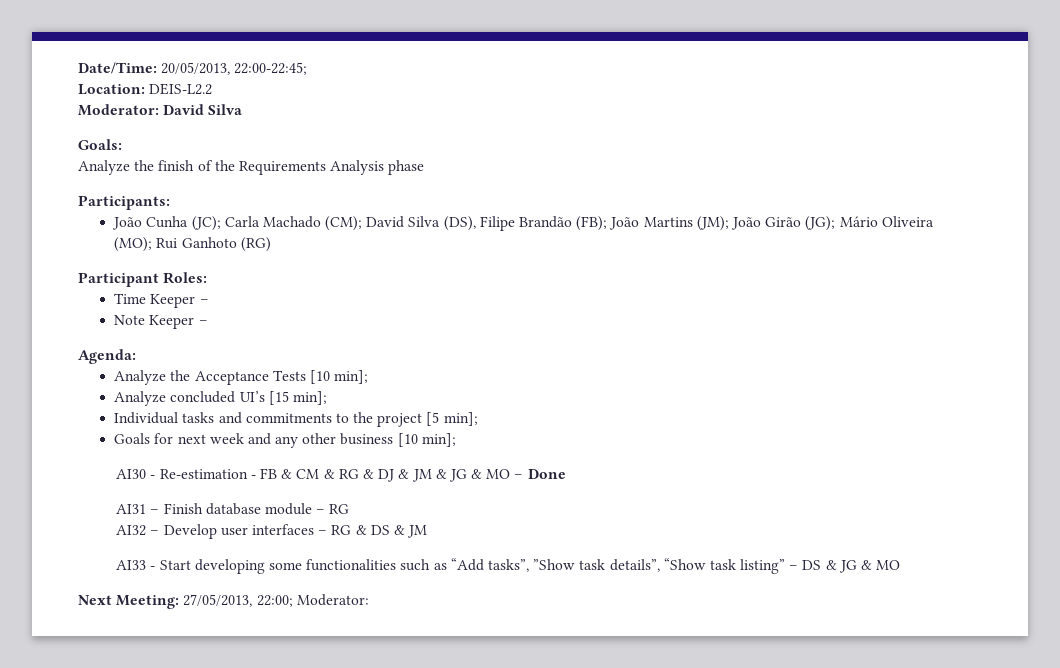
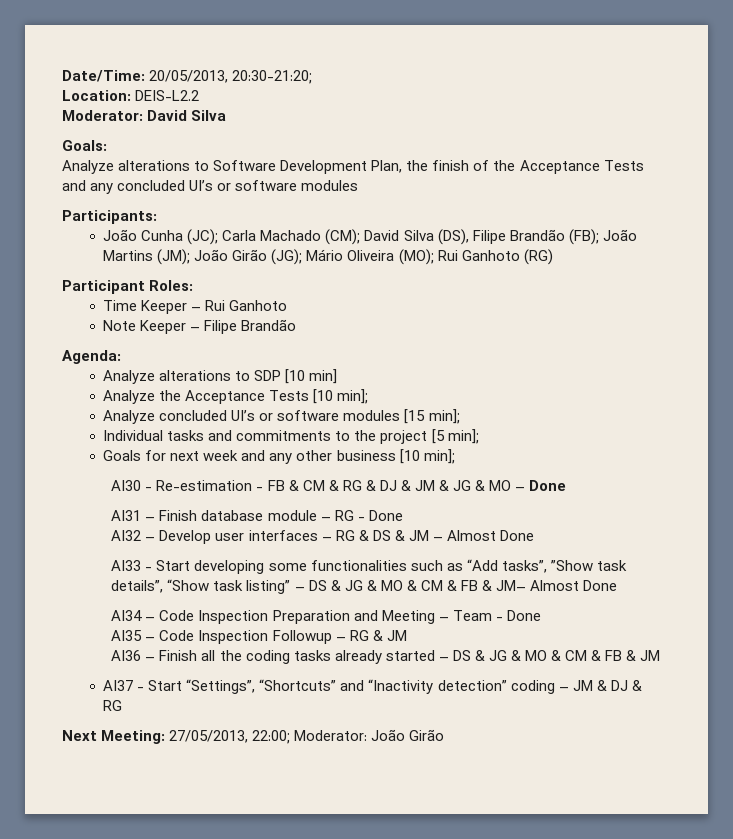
- Date/Time: 20/05/2013, 22:00-22:45;
+ Date/Time: 20/05/2013, 20:30-21:20;
- Analyze the finish of the Requirements Analysis phase
+ Analyze alterations to Software Development Plan, the finish of the Acceptance Tests and any concluded UI’s or software modules
- Time Keeper –
+ Time Keeper – Rui Ganhoto
- Note Keeper –
+ Note Keeper – Filipe Brandão
+ Analyze alterations to SDP [10 min]
- Analyze concluded UI’s [15 min];
+ Analyze concluded UI’s or software modules [15 min];
- AI31 – Finish database module – RG
+ AI31 – Finish database module – RG - Done
- AI32 – Develop user interfaces – RG & DS & JM
+ AI32 – Develop user interfaces – RG & DS & JM – Almost Done
- AI33 - Start developing some functionalities such as “Add tasks”, ”Show task details”, “Show task listing” – DS & JG & MO
+ AI33 - Start developing some functionalities such as “Add tasks”, ”Show task details”, “Show task listing” – DS & JG & MO & CM & FB & JM– Almost Done
+ AI34 – Code Inspection Preparation and Meeting – Team - Done
+ AI35 – Code Inspection Followup – RG & JM
+ AI36 – Finish all the coding tasks already started – DS & JG & MO & CM & FB & JM
+ AI37 - Start “Settings”, “Shortcuts” and “Inactivity detection” coding – JM & DJ & RG
- Next Meeting: 27/05/2013, 22:00; Moderator:
+ Next Meeting: 27/05/2013, 22:00; Moderator: João Girão

